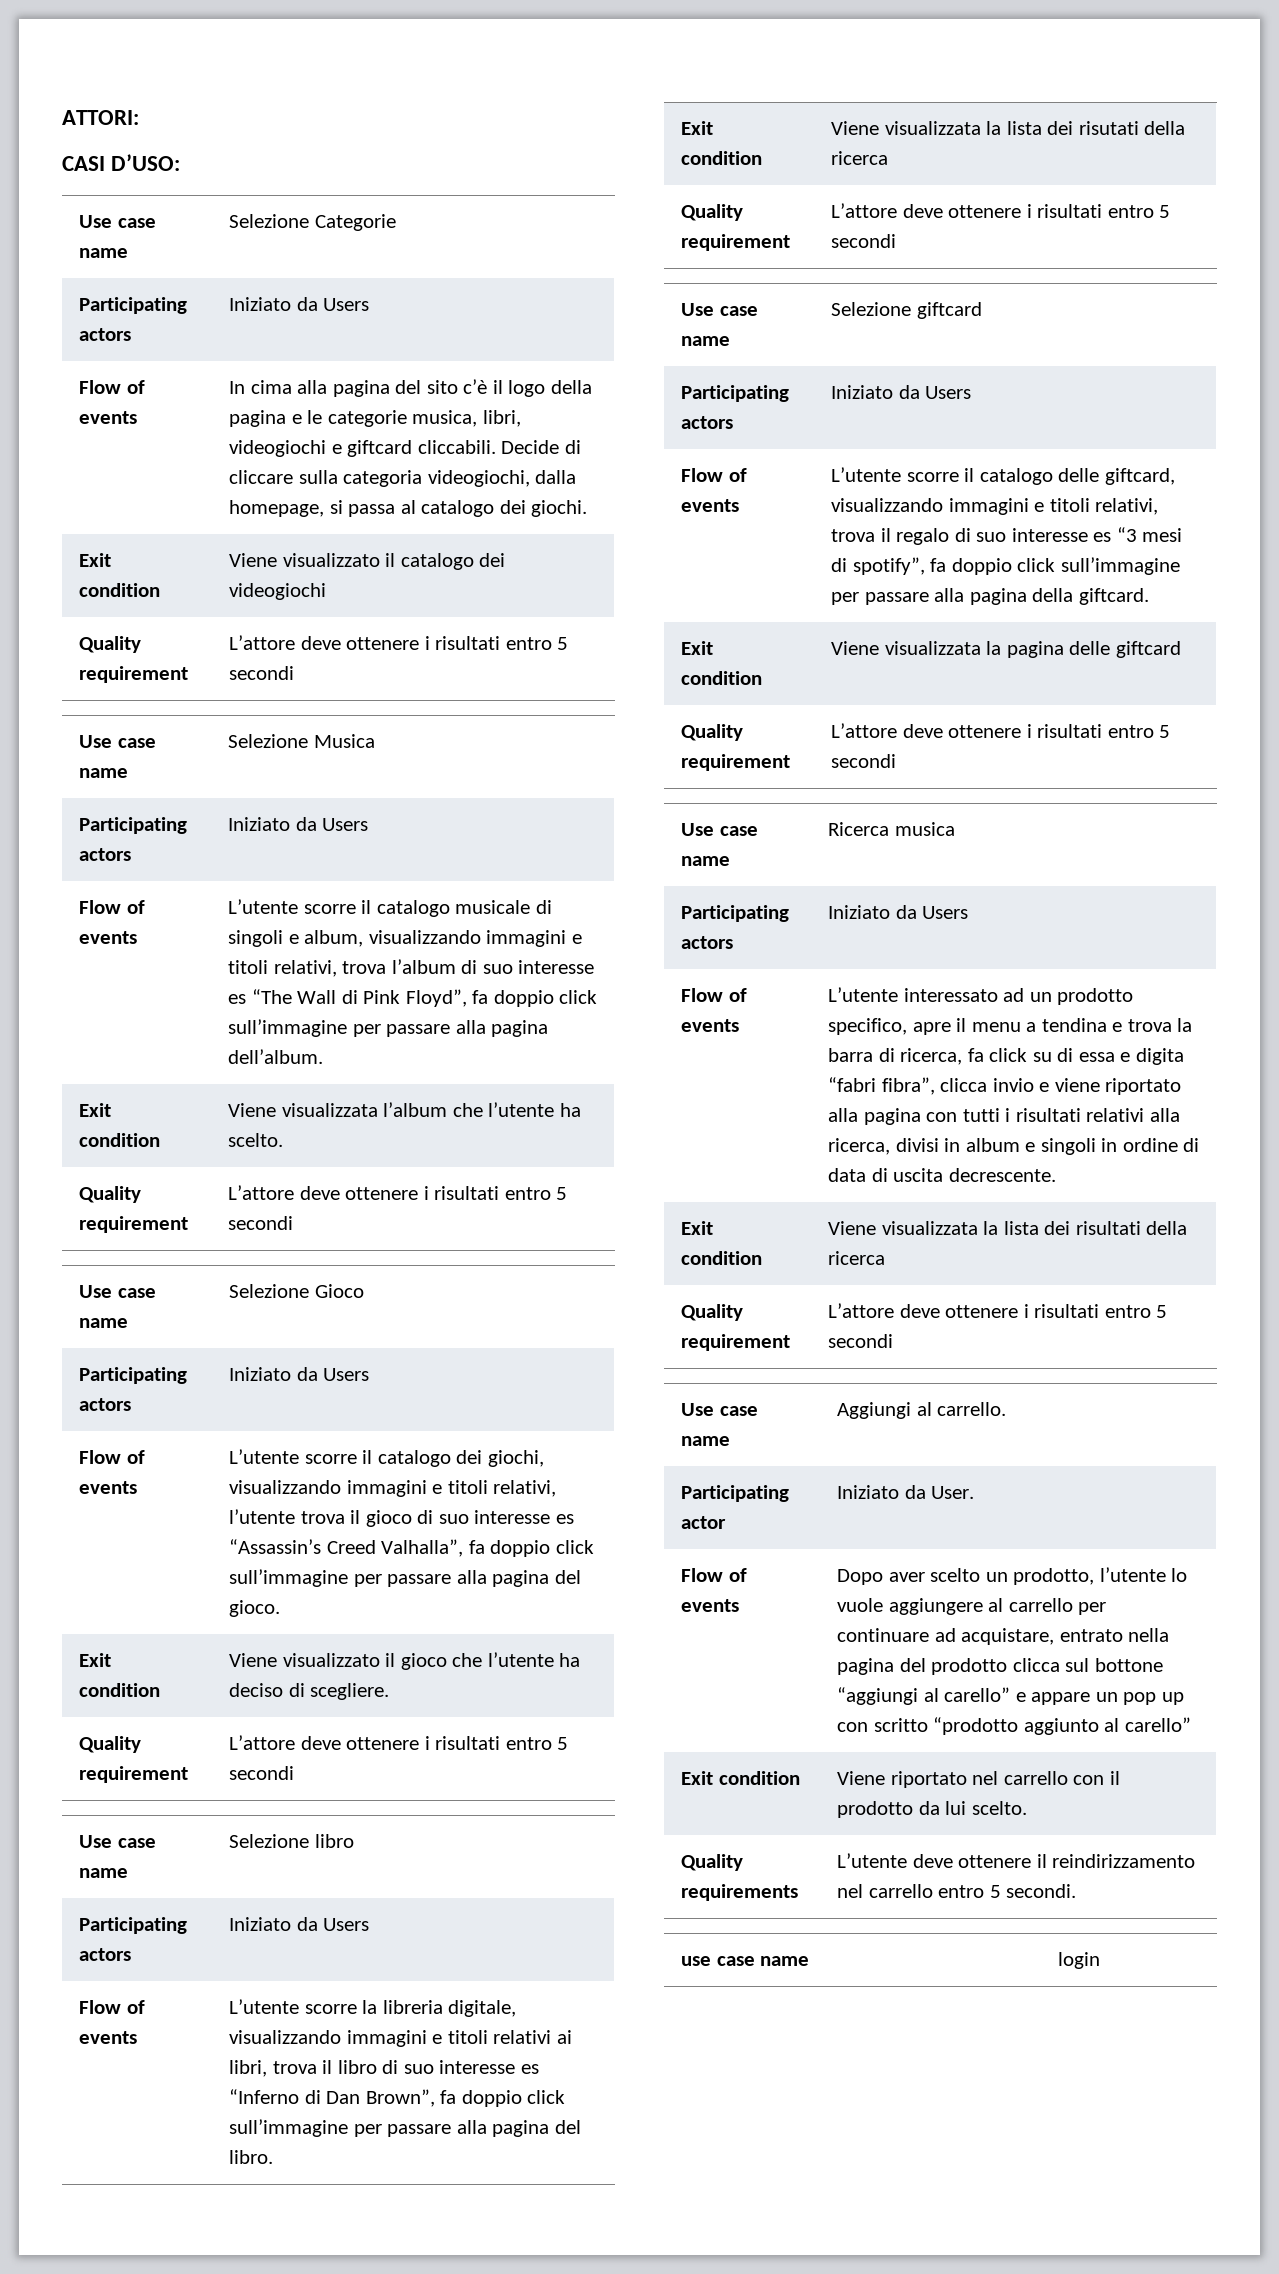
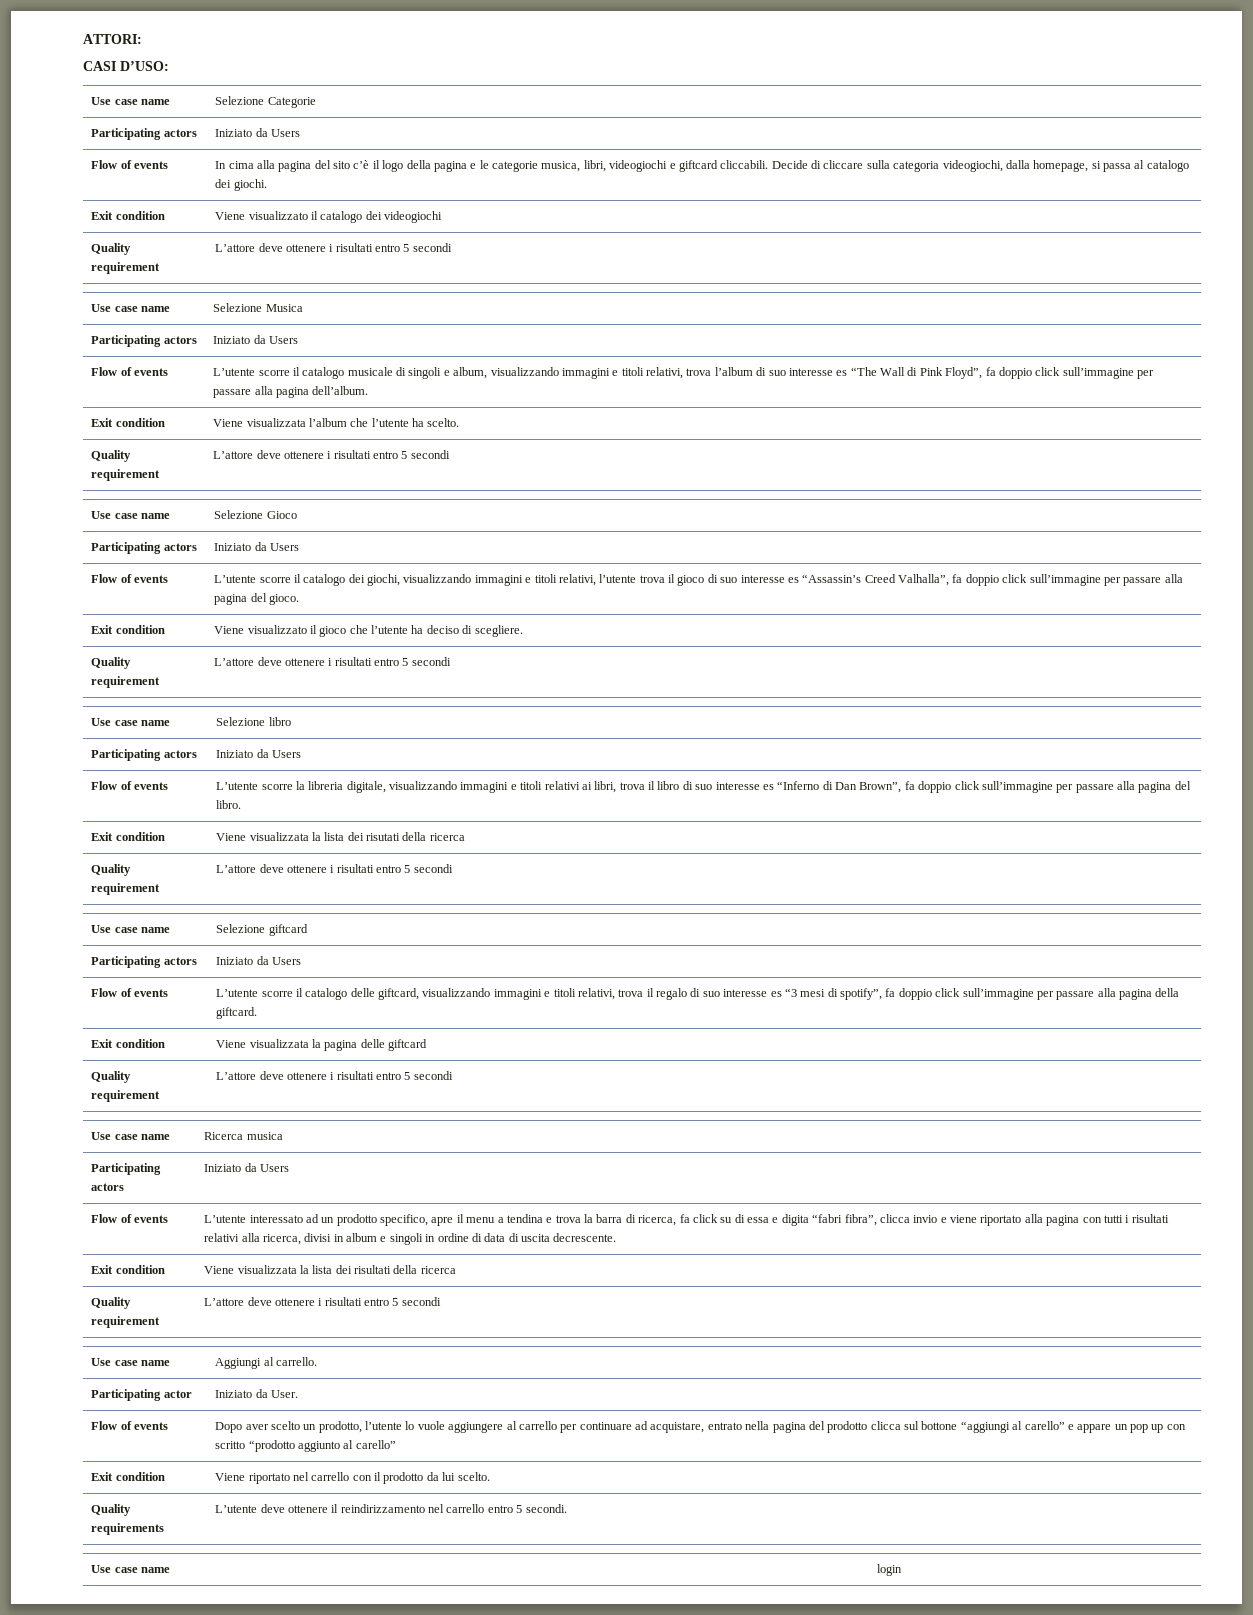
- use case name | login
+ Use case name | login

